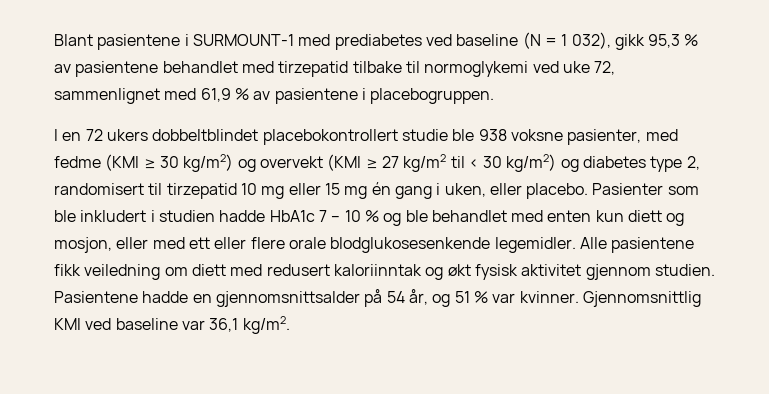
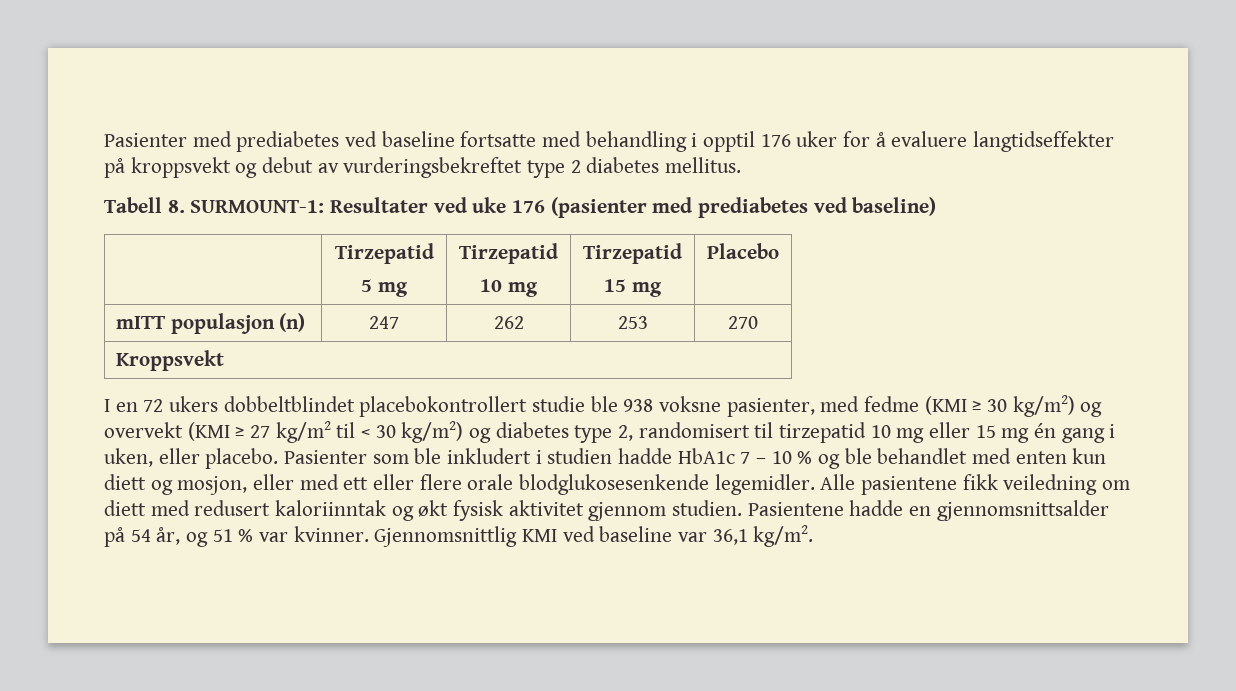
- Blant pasientene i SURMOUNT-1 med prediabetes ved baseline (N = 1 032), gikk 95,3 % av pasientene behandlet med tirzepatid tilbake til normoglykemi ved uke 72, sammenlignet med 61,9 % av pasientene i placebogruppen.
+ Pasienter med prediabetes ved baseline fortsatte med behandling i opptil 176 uker for å evaluere langtidseffekter på kroppsvekt og debut av vurderingsbekreftet type 2 diabetes mellitus.
+ Tabell 8. SURMOUNT-1: Resultater ved uke 176 (pasienter med prediabetes ved baseline)
+ | Tirzepatid
+ 5 mg | Tirzepatid
+ 10 mg | Tirzepatid
+ 15 mg | Placebo
+ mITT populasjon (n) | 247 | 262 | 253 | 270
+ Kroppsvekt

